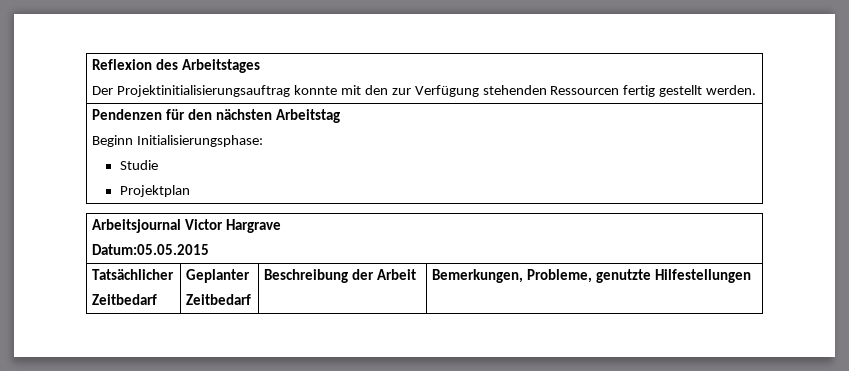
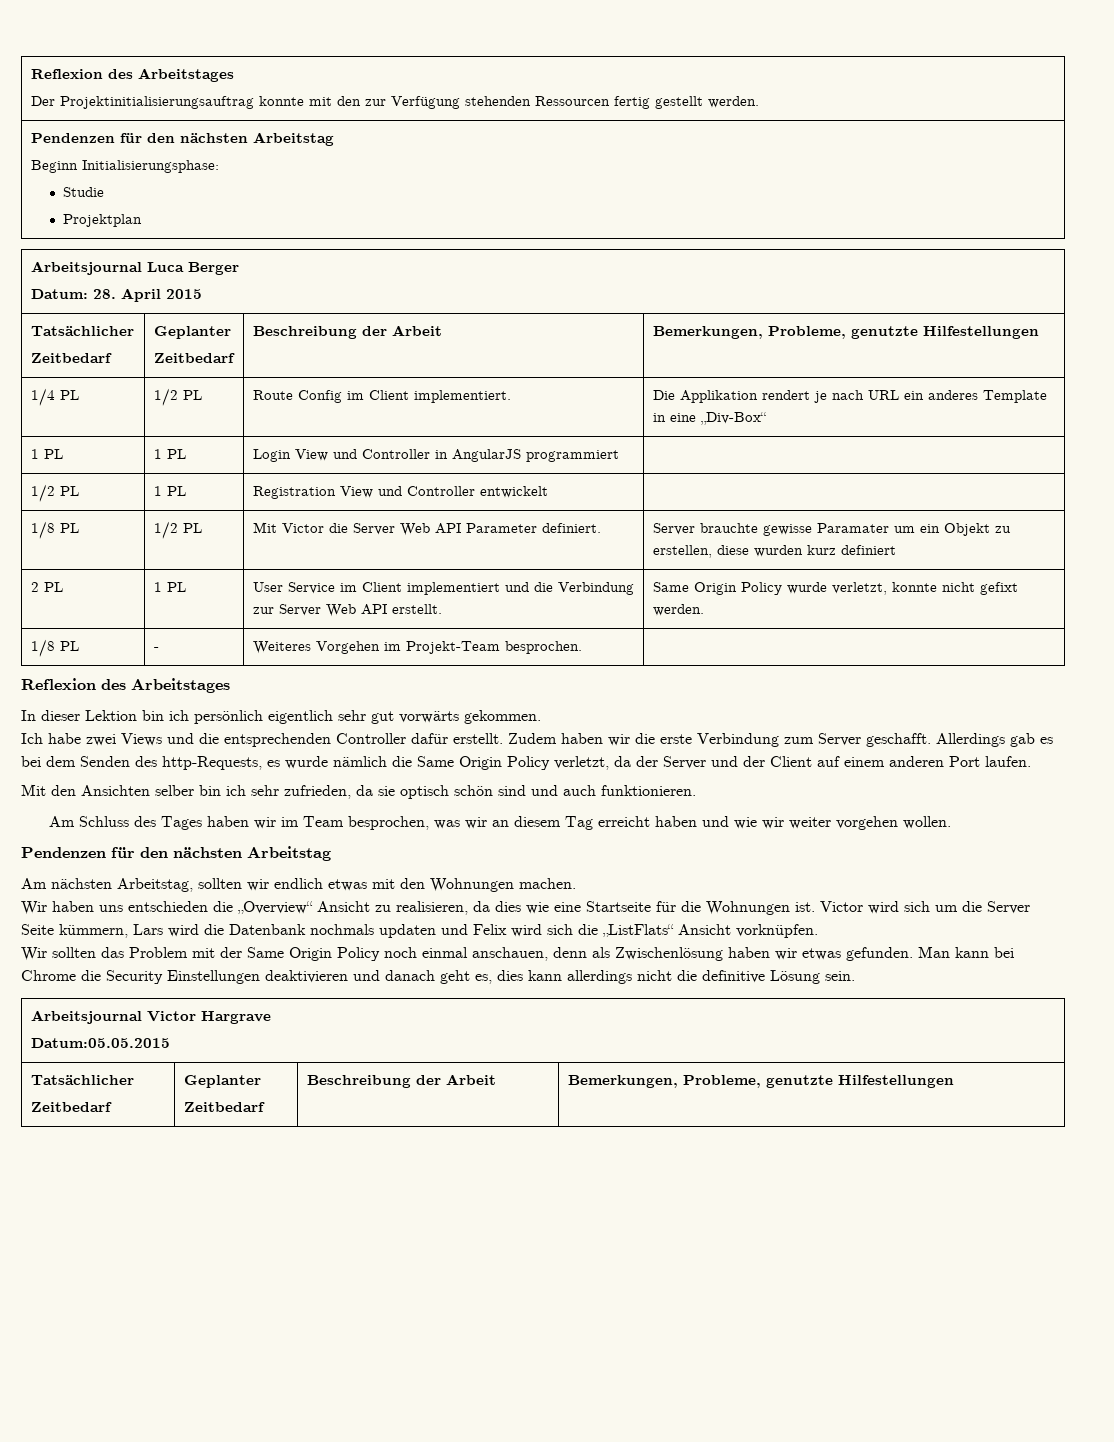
+ Arbeitsjournal Luca Berger
+ Datum: 28. April 2015
+ Tatsächlicher
+ Zeitbedarf | Geplanter
+ Zeitbedarf | Beschreibung der Arbeit | Bemerkungen, Probleme, genutzte Hilfestellungen
+ 1/4 PL | 1/2 PL | Route Config im Client implementiert. | Die Applikation rendert je nach URL ein anderes Template in eine „Div-Box“
+ 1 PL | 1 PL | Login View und Controller in AngularJS programmiert |
+ 1/2 PL | 1 PL | Registration View und Controller entwickelt |
+ 1/8 PL | 1/2 PL | Mit Victor die Server Web API Parameter definiert. | Server brauchte gewisse Paramater um ein Objekt zu erstellen, diese wurden kurz definiert
+ 2 PL | 1 PL | User Service im Client implementiert und die Verbindung zur Server Web API erstellt. | Same Origin Policy wurde verletzt, konnte nicht gefixt werden.
+ 1/8 PL | - | Weiteres Vorgehen im Projekt-Team besprochen. |
+ Reflexion des Arbeitstages
+ In dieser Lektion bin ich persönlich eigentlich sehr gut vorwärts gekommen.
+ Ich habe zwei Views und die entsprechenden Controller dafür erstellt. Zudem haben wir die erste Verbindung zum Server geschafft. Allerdings gab es bei dem Senden des http-Requests, es wurde nämlich die Same Origin Policy verletzt, da der Server und der Client auf einem anderen Port laufen.
+ Mit den Ansichten selber bin ich sehr zufrieden, da sie optisch schön sind und auch funktionieren.
+ Am Schluss des Tages haben wir im Team besprochen, was wir an diesem Tag erreicht haben und wie wir weiter vorgehen wollen.
+ Pendenzen für den nächsten Arbeitstag
+ Am nächsten Arbeitstag, sollten wir endlich etwas mit den Wohnungen machen.
+ Wir haben uns entschieden die „Overview“ Ansicht zu realisieren, da dies wie eine Startseite für die Wohnungen ist. Victor wird sich um die Server Seite kümmern, Lars wird die Datenbank nochmals updaten und Felix wird sich die „ListFlats“ Ansicht vorknüpfen.
+ Wir sollten das Problem mit der Same Origin Policy noch einmal anschauen, denn als Zwischenlösung haben wir etwas gefunden. Man kann bei Chrome die Security Einstellungen deaktivieren und danach geht es, dies kann allerdings nicht die definitive Lösung sein.

